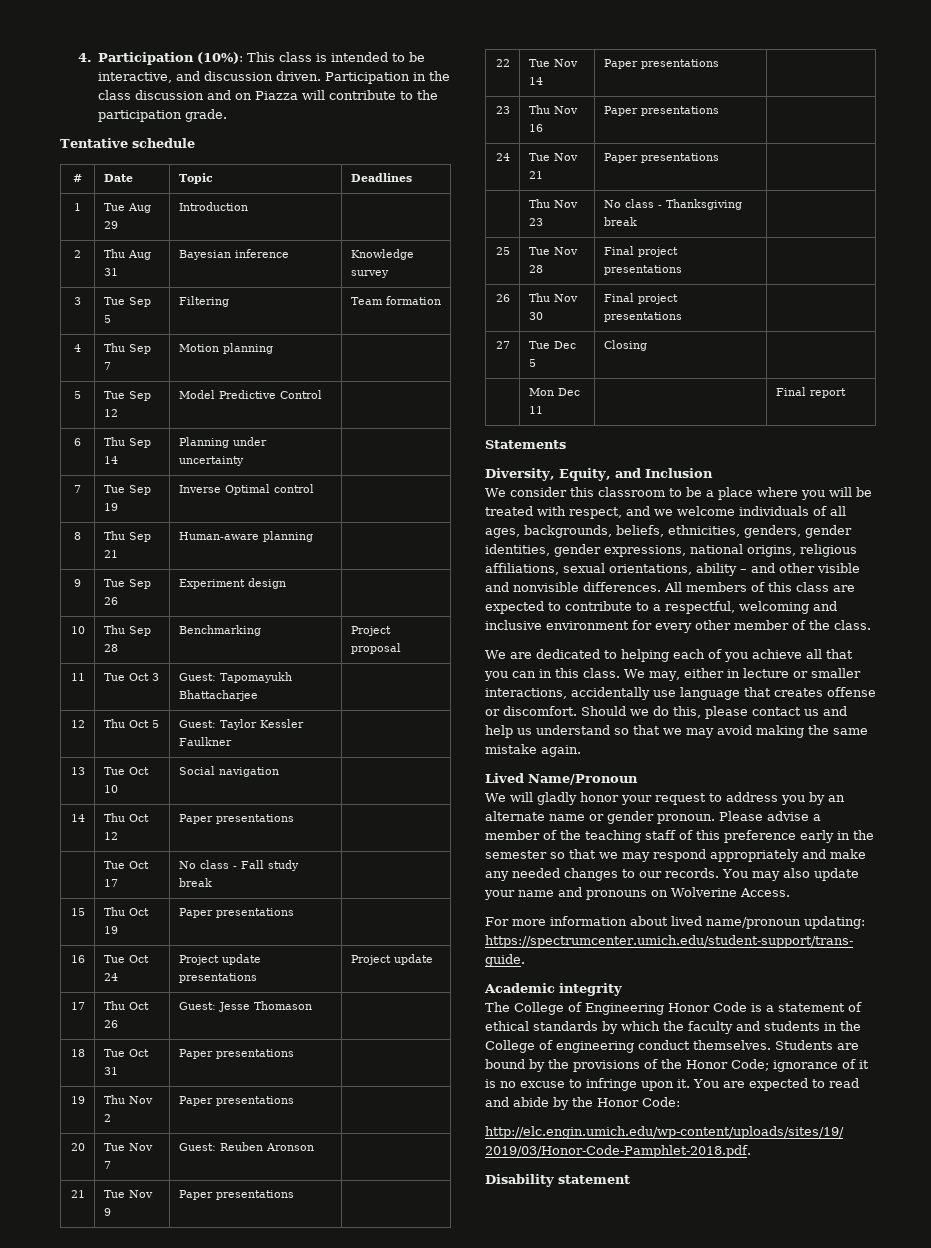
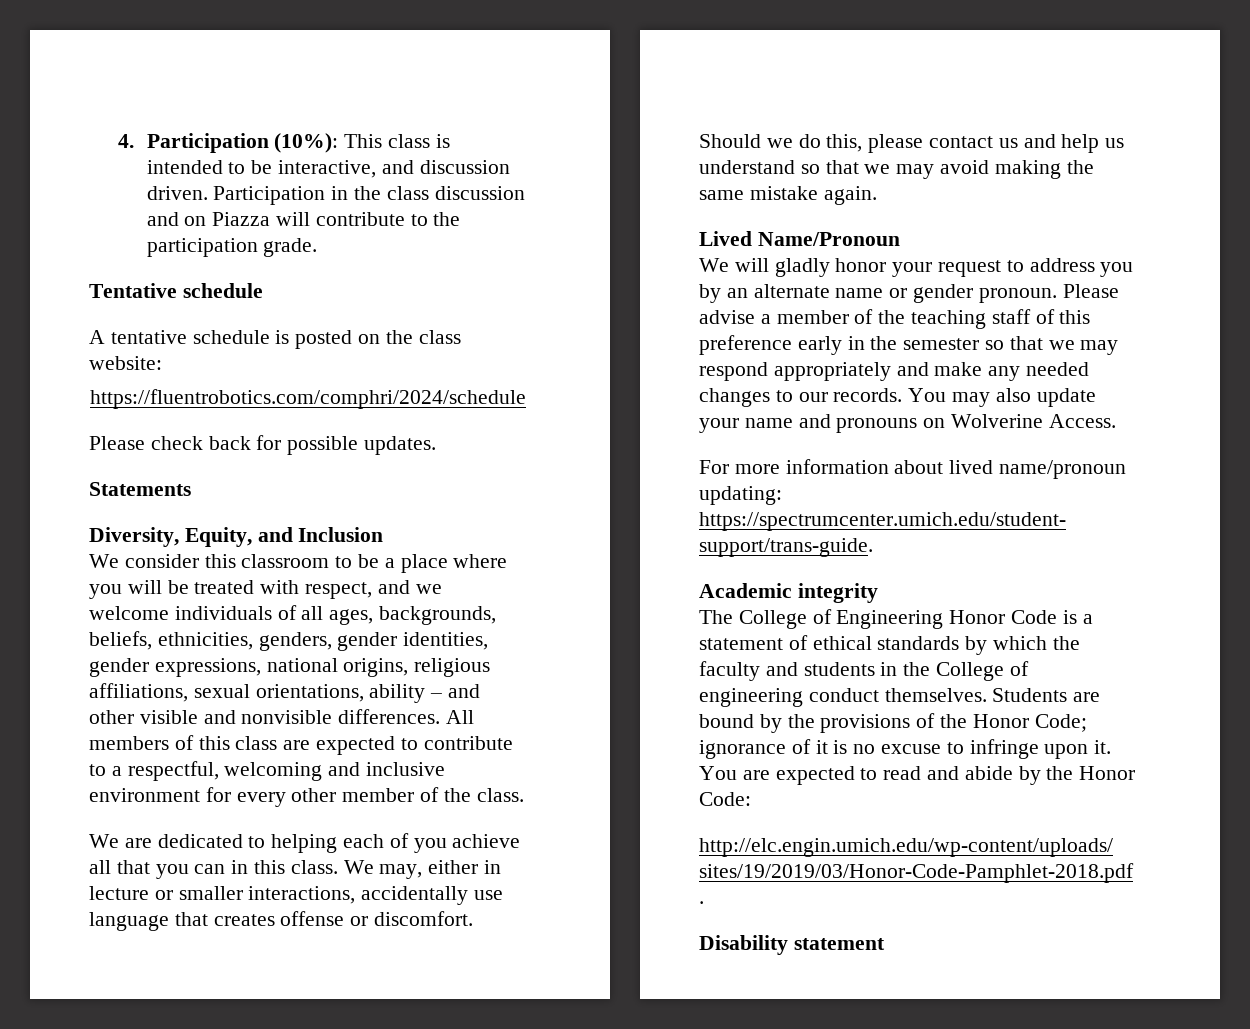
- # | Date | Topic | Deadlines
- 1 | Tue Aug 29 | Introduction |
- 2 | Thu Aug 31 | Bayesian inference | Knowledge survey
- 3 | Tue Sep 5 | Filtering | Team formation
- 4 | Thu Sep 7 | Motion planning |
- 5 | Tue Sep 12 | Model Predictive Control |
- 6 | Thu Sep 14 | Planning under uncertainty |
- 7 | Tue Sep 19 | Inverse Optimal control |
- 8 | Thu Sep 21 | Human-aware planning |
- 9 | Tue Sep 26 | Experiment design |
- 10 | Thu Sep 28 | Benchmarking | Project proposal
- 11 | Tue Oct 3 | Guest: Tapomayukh Bhattacharjee |
- 12 | Thu Oct 5 | Guest: Taylor Kessler Faulkner |
- 13 | Tue Oct 10 | Social navigation |
- 14 | Thu Oct 12 | Paper presentations |
- | Tue Oct 17 | No class - Fall study break |
- 15 | Thu Oct 19 | Paper presentations |
- 16 | Tue Oct 24 | Project update presentations | Project update
- 17 | Thu Oct 26 | Guest: Jesse Thomason |
- 18 | Tue Oct 31 | Paper presentations |
- 19 | Thu Nov 2 | Paper presentations |
- 20 | Tue Nov 7 | Guest: Reuben Aronson |
- 21 | Tue Nov 9 | Paper presentations |
- 22 | Tue Nov 14 | Paper presentations |
- 23 | Thu Nov 16 | Paper presentations |
- 24 | Tue Nov 21 | Paper presentations |
- | Thu Nov 23 | No class - Thanksgiving break |
- 25 | Tue Nov 28 | Final project presentations |
- 26 | Thu Nov 30 | Final project presentations |
- 27 | Tue Dec 5 | Closing |
- | Mon Dec 11 | | Final report
+ A tentative schedule is posted on the class website:
+ https://fluentrobotics.com/comphri/2024/schedule
+ Please check back for possible updates.

